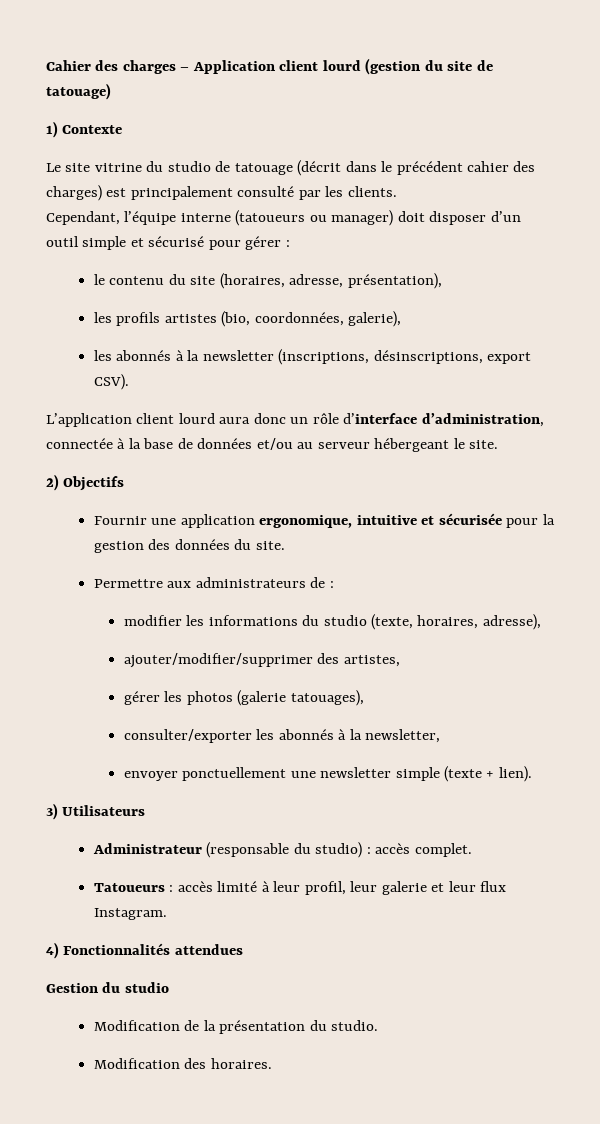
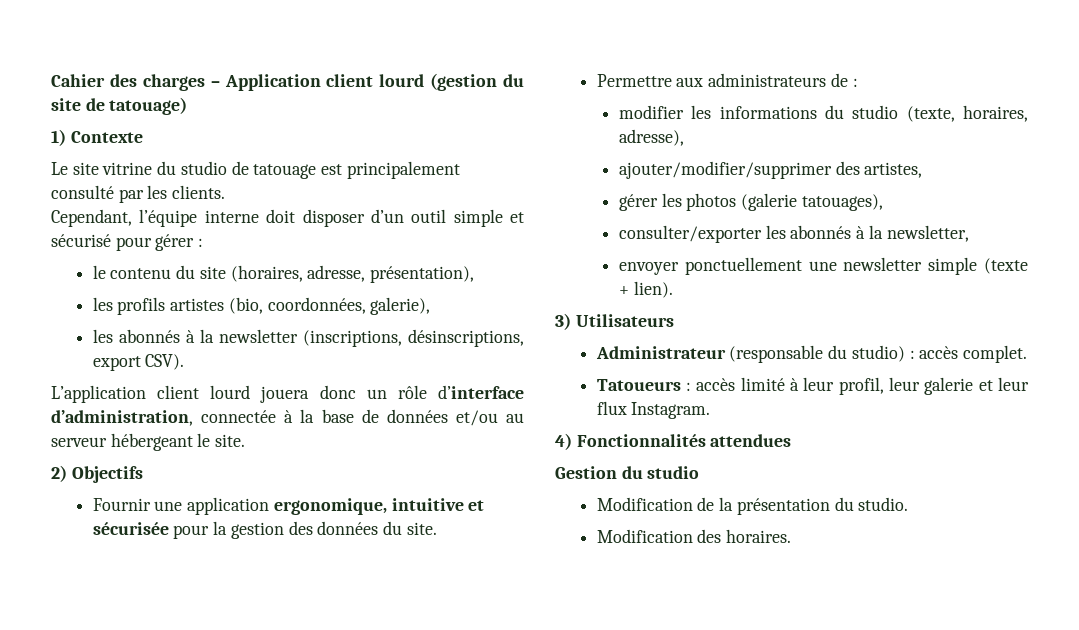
- Le site vitrine du studio de tatouage (décrit dans le précédent cahier des charges) est principalement consulté par les clients.
+ Le site vitrine du studio de tatouage est principalement consulté par les clients.
- Cependant, l’équipe interne (tatoueurs ou manager) doit disposer d’un outil simple et sécurisé pour gérer :
+ Cependant, l’équipe interne doit disposer d’un outil simple et sécurisé pour gérer :
- L’application client lourd aura donc un rôle d’interface d’administration, connectée à la base de données et/ou au serveur hébergeant le site.
+ L’application client lourd jouera donc un rôle d’interface d’administration, connectée à la base de données et/ou au serveur hébergeant le site.

